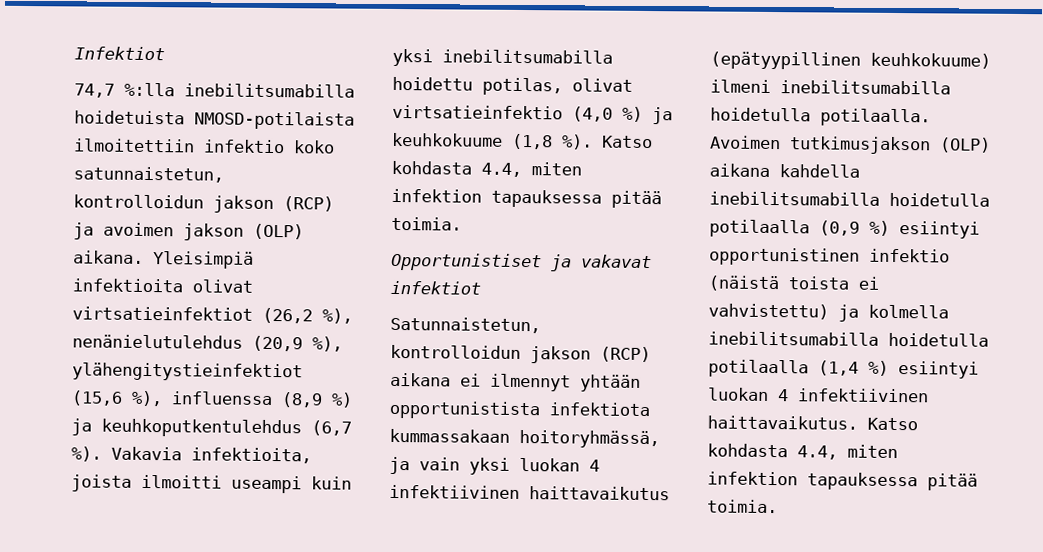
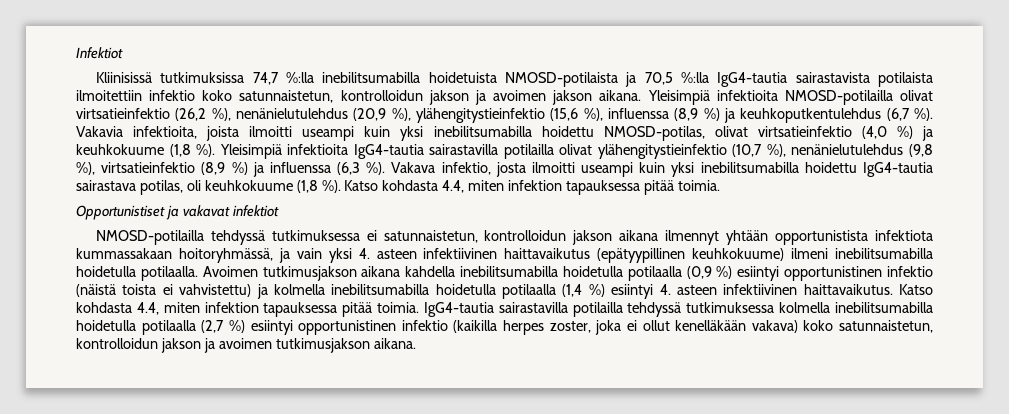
- 74,7 %:lla inebilitsumabilla hoidetuista NMOSD-potilaista ilmoitettiin infektio koko satunnaistetun, kontrolloidun jakson (RCP) ja avoimen jakson (OLP) aikana.
+ Kliinisissä tutkimuksissa 74,7 %:lla inebilitsumabilla hoidetuista NMOSD-potilaista ja 70,5 %:lla IgG4-tautia sairastavista potilaista ilmoitettiin infektio koko satunnaistetun, kontrolloidun jakson ja avoimen jakson aikana.
- Yleisimpiä infektioita olivat virtsatieinfektiot (26,2 %), nenänielutulehdus (20,9 %), ylähengitystieinfektiot (15,6 %), influenssa (8,9 %) ja keuhkoputkentulehdus (6,7 %).
+ Yleisimpiä infektioita NMOSD-potilailla olivat virtsatieinfektio (26,2 %), nenänielutulehdus (20,9 %), ylähengitystieinfektio (15,6 %), influenssa (8,9 %) ja keuhkoputkentulehdus (6,7 %).
- Vakavia infektioita, joista ilmoitti useampi kuin yksi inebilitsumabilla hoidettu potilas, olivat virtsatieinfektio (4,0 %) ja keuhkokuume (1,8 %).
+ Vakavia infektioita, joista ilmoitti useampi kuin yksi inebilitsumabilla hoidettu NMOSD-potilas, olivat virtsatieinfektio (4,0 %) ja keuhkokuume (1,8 %).
+ Yleisimpiä infektioita IgG4-tautia sairastavilla potilailla olivat ylähengitystieinfektio (10,7 %), nenänielutulehdus (9,8 %), virtsatieinfektio (8,9 %) ja influenssa (6,3 %). Vakava infektio, josta ilmoitti useampi kuin yksi inebilitsumabilla hoidettu IgG4-tautia sairastava potilas, oli keuhkokuume (1,8 %).
- Satunnaistetun, kontrolloidun jakson (RCP) aikana ei ilmennyt yhtään opportunistista infektiota kummassakaan hoitoryhmässä, ja vain yksi luokan 4 infektiivinen haittavaikutus (epätyypillinen keuhkokuume) ilmeni inebilitsumabilla hoidetulla potilaalla.
+ NMOSD-potilailla tehdyssä tutkimuksessa ei satunnaistetun, kontrolloidun jakson aikana ilmennyt yhtään opportunistista infektiota kummassakaan hoitoryhmässä, ja vain yksi 4. asteen infektiivinen haittavaikutus (epätyypillinen keuhkokuume) ilmeni inebilitsumabilla hoidetulla potilaalla.
- Avoimen tutkimusjakson (OLP) aikana kahdella inebilitsumabilla hoidetulla potilaalla (0,9 %) esiintyi opportunistinen infektio (näistä toista ei vahvistettu) ja kolmella inebilitsumabilla hoidetulla potilaalla (1,4 %) esiintyi luokan 4 infektiivinen haittavaikutus.
+ Avoimen tutkimusjakson aikana kahdella inebilitsumabilla hoidetulla potilaalla (0,9 %) esiintyi opportunistinen infektio (näistä toista ei vahvistettu) ja kolmella inebilitsumabilla hoidetulla potilaalla (1,4 %) esiintyi 4. asteen infektiivinen haittavaikutus.
+ IgG4-tautia sairastavilla potilailla tehdyssä tutkimuksessa kolmella inebilitsumabilla hoidetulla potilaalla (2,7 %) esiintyi opportunistinen infektio (kaikilla herpes zoster, joka ei ollut kenelläkään vakava) koko satunnaistetun, kontrolloidun jakson ja avoimen tutkimusjakson aikana.

